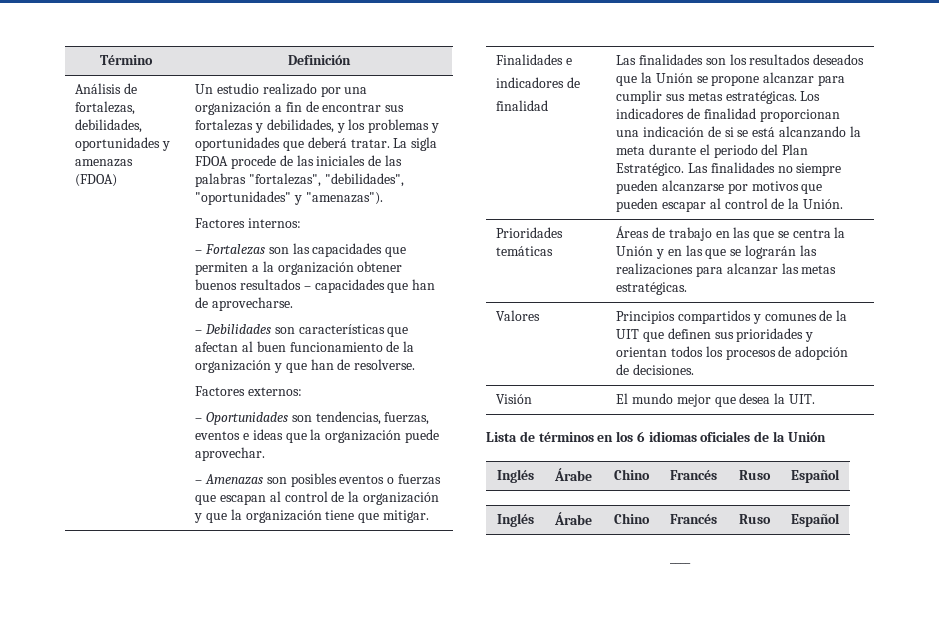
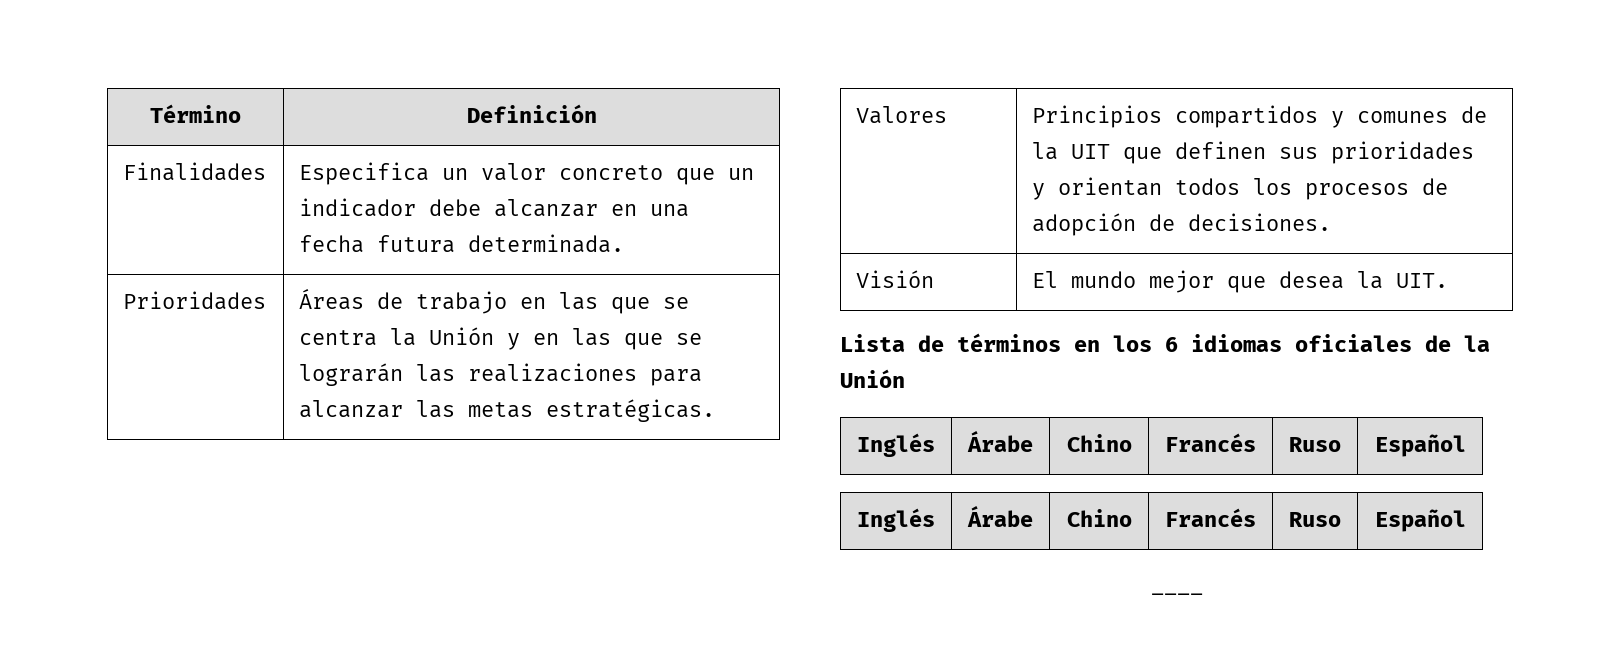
- Análisis de fortalezas, debilidades, oportunidades y amenazas (FDOA) | Un estudio realizado por una organización a fin de encontrar sus fortalezas y debilidades, y los problemas y oportunidades que deberá tratar. La sigla FDOA procede de las iniciales de las palabras "fortalezas", "debilidades", "oportunidades" y "amenazas").
- Factores internos:
- – Fortalezas son las capacidades que permiten a la organización obtener buenos resultados – capacidades que han de aprovecharse.
- – Debilidades son características que afectan al buen funcionamiento de la organización y que han de resolverse.
- Factores externos:
- – Oportunidades son tendencias, fuerzas, eventos e ideas que la organización puede aprovechar.
- – Amenazas son posibles eventos o fuerzas que escapan al control de la organización y que la organización tiene que mitigar.
- Finalidades e
- indicadores de
- finalidad | Las finalidades son los resultados deseados que la Unión se propone alcanzar para cumplir sus metas estratégicas. Los indicadores de finalidad proporcionan una indicación de si se está alcanzando la meta durante el periodo del Plan Estratégico. Las finalidades no siempre pueden alcanzarse por motivos que pueden escapar al control de la Unión.
+ Finalidades | Especifica un valor concreto que un indicador debe alcanzar en una fecha futura determinada.
- Prioridades temáticas | Áreas de trabajo en las que se centra la Unión y en las que se lograrán las realizaciones para alcanzar las metas estratégicas.
+ Prioridades | Áreas de trabajo en las que se centra la Unión y en las que se lograrán las realizaciones para alcanzar las metas estratégicas.

